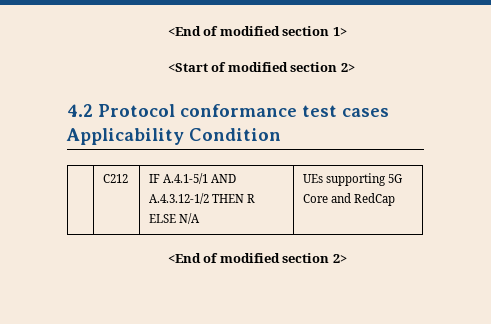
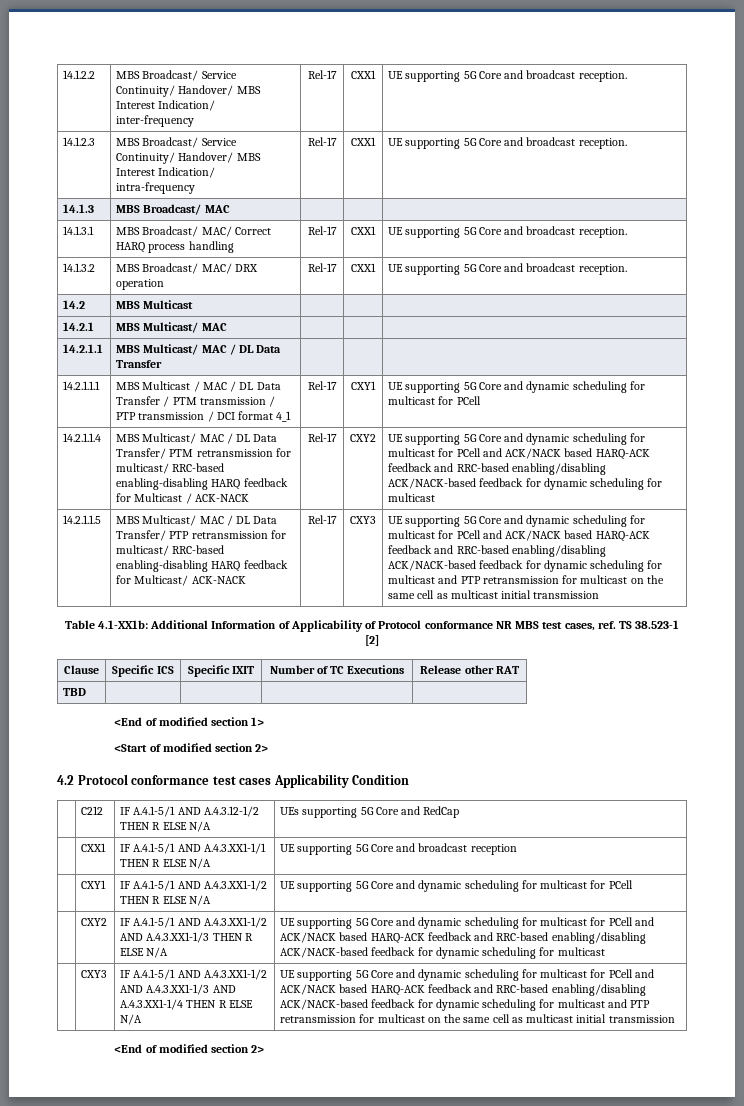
+ 14.1.2.2 | MBS Broadcast/ Service Continuity/ Handover/ MBS Interest Indication/ inter-frequency | Rel-17 | CXX1 | UE supporting 5G Core and broadcast reception.
+ 14.1.2.3 | MBS Broadcast/ Service Continuity/ Handover/ MBS Interest Indication/ intra-frequency | Rel-17 | CXX1 | UE supporting 5G Core and broadcast reception.
+ 14.1.3 | MBS Broadcast/ MAC | | |
+ 14.1.3.1 | MBS Broadcast/ MAC/ Correct HARQ process handling | Rel-17 | CXX1 | UE supporting 5G Core and broadcast reception.
+ 14.1.3.2 | MBS Broadcast/ MAC/ DRX operation | Rel-17 | CXX1 | UE supporting 5G Core and broadcast reception.
+ 14.2 | MBS Multicast | | |
+ 14.2.1 | MBS Multicast/ MAC | | |
+ 14.2.1.1 | MBS Multicast/ MAC / DL Data Transfer | | |
+ 14.2.1.1.1 | MBS Multicast / MAC / DL Data Transfer / PTM transmission / PTP transmission / DCI format 4_1 | Rel-17 | CXY1 | UE supporting 5G Core and dynamic scheduling for multicast for PCell
+ 14.2.1.1.4 | MBS Multicast/ MAC / DL Data Transfer/ PTM retransmission for multicast/ RRC-based enabling-disabling HARQ feedback for Multicast / ACK-NACK | Rel-17 | CXY2 | UE supporting 5G Core and dynamic scheduling for multicast for PCell and ACK/NACK based HARQ-ACK feedback and RRC-based enabling/disabling ACK/NACK-based feedback for dynamic scheduling for multicast
+ 14.2.1.1.5 | MBS Multicast/ MAC / DL Data Transfer/ PTP retransmission for multicast/ RRC-based enabling-disabling HARQ feedback for Multicast/ ACK-NACK | Rel-17 | CXY3 | UE supporting 5G Core and dynamic scheduling for multicast for PCell and ACK/NACK based HARQ-ACK feedback and RRC-based enabling/disabling ACK/NACK-based feedback for dynamic scheduling for multicast and PTP retransmission for multicast on the same cell as multicast initial transmission
+ Table 4.1-XX1b: Additional Information of Applicability of Protocol conformance NR MBS test cases, ref. TS 38.523-1 [2]
+ Clause | Specific ICS | Specific IXIT | Number of TC Executions | Release other RAT
+ TBD | | | |
+ | CXX1 | IF A.4.1-5/1 AND A.4.3.XX1-1/1 THEN R ELSE N/A | UE supporting 5G Core and broadcast reception
+ | CXY1 | IF A.4.1-5/1 AND A.4.3.XX1-1/2 THEN R ELSE N/A | UE supporting 5G Core and dynamic scheduling for multicast for PCell
+ | CXY2 | IF A.4.1-5/1 AND A.4.3.XX1-1/2 AND A.4.3.XX1-1/3 THEN R ELSE N/A | UE supporting 5G Core and dynamic scheduling for multicast for PCell and ACK/NACK based HARQ-ACK feedback and RRC-based enabling/disabling ACK/NACK-based feedback for dynamic scheduling for multicast
+ | CXY3 | IF A.4.1-5/1 AND A.4.3.XX1-1/2 AND A.4.3.XX1-1/3 AND A.4.3.XX1-1/4 THEN R ELSE N/A | UE supporting 5G Core and dynamic scheduling for multicast for PCell and ACK/NACK based HARQ-ACK feedback and RRC-based enabling/disabling ACK/NACK-based feedback for dynamic scheduling for multicast and PTP retransmission for multicast on the same cell as multicast initial transmission

